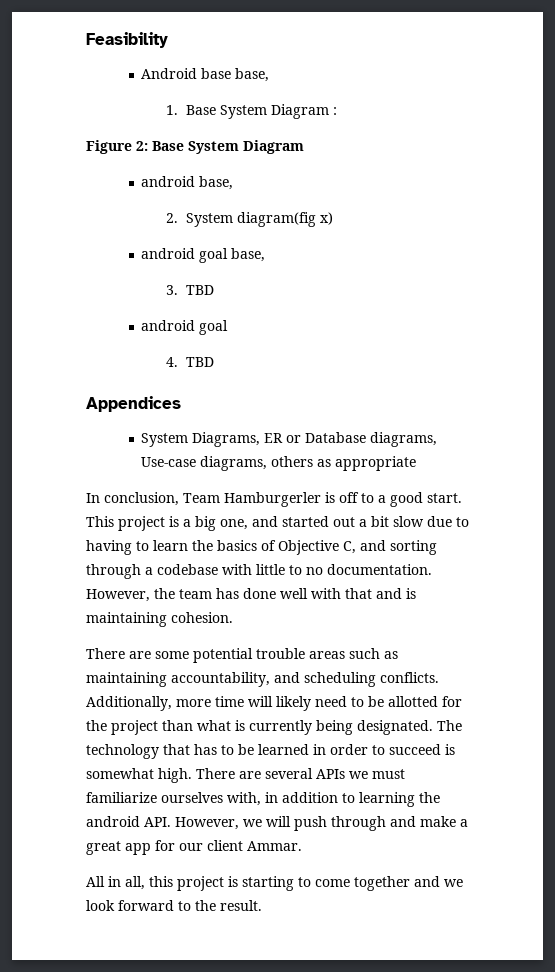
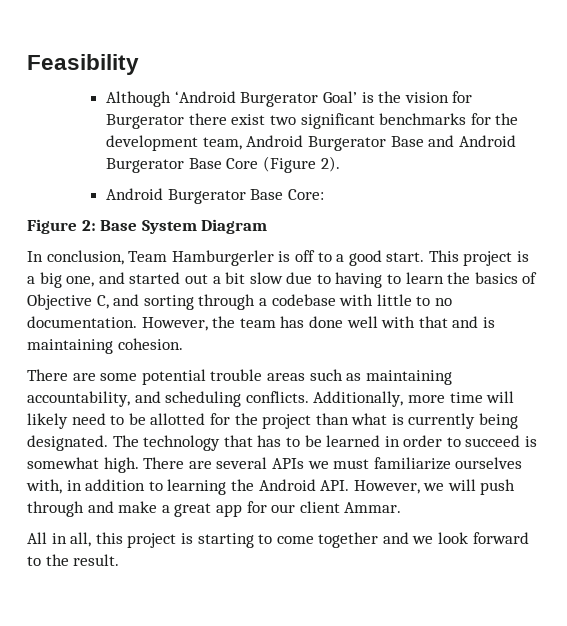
- Android base base,
- 1. Base System Diagram :
+ Although ‘Android Burgerator Goal’ is the vision for Burgerator there exist two significant benchmarks for the development team, Android Burgerator Base and Android Burgerator Base Core (Figure 2).
+ Android Burgerator Base Core:
- android base,
- 2. System diagram(fig x)
- android goal base,
- 3. TBD
- android goal
- 4. TBD
- Appendices
- System Diagrams, ER or Database diagrams, Use-case diagrams, others as appropriate
- There are several APIs we must familiarize ourselves with, in addition to learning the android API. However, we will push through and make a great app for our client Ammar.
+ There are several APIs we must familiarize ourselves with, in addition to learning the Android API. However, we will push through and make a great app for our client Ammar.

